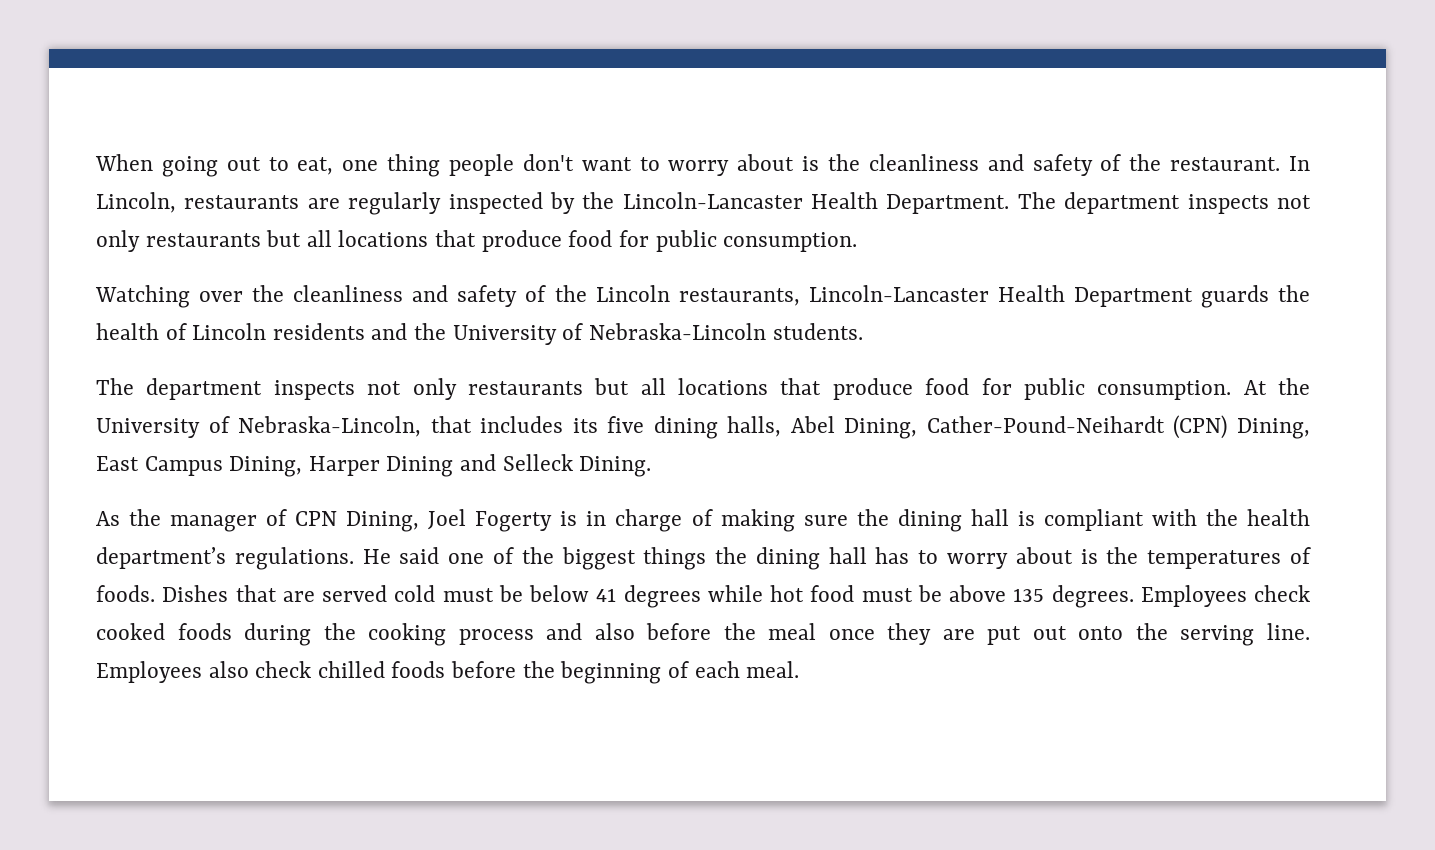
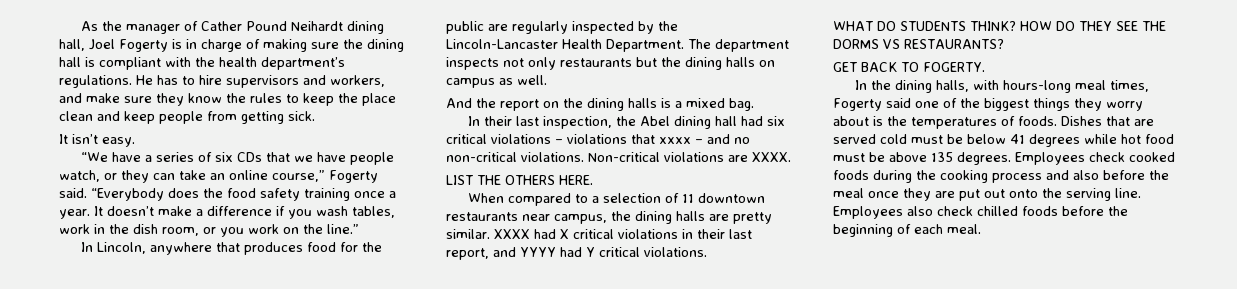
- When going out to eat, one thing people don't want to worry about is the cleanliness and safety of the restaurant. In Lincoln, restaurants are regularly inspected by the Lincoln-Lancaster Health Department. The department inspects not only restaurants but all locations that produce food for public consumption.
- Watching over the cleanliness and safety of the Lincoln restaurants, Lincoln-Lancaster Health Department guards the health of Lincoln residents and the University of Nebraska-Lincoln students.
- The department inspects not only restaurants but all locations that produce food for public consumption. At the University of Nebraska-Lincoln, that includes its five dining halls, Abel Dining, Cather-Pound-Neihardt (CPN) Dining, East Campus Dining, Harper Dining and Selleck Dining.
- As the manager of CPN Dining, Joel Fogerty is in charge of making sure the dining hall is compliant with the health department’s regulations.
+ As the manager of Cather Pound Neihardt dining hall, Joel Fogerty is in charge of making sure the dining hall is compliant with the health department’s regulations.
- He said one of the biggest things the dining hall has to worry about is the temperatures of foods.
+ He has to hire supervisors and workers, and make sure they know the rules to keep the place clean and keep people from getting sick.
+ It isn’t easy.
+ “We have a series of six CDs that we have people watch, or they can take an online course,” Fogerty said. “Everybody does the food safety training once a year. It doesn’t make a difference if you wash tables, work in the dish room, or you work on the line.”
+ In Lincoln, anywhere that produces food for the public are regularly inspected by the Lincoln-Lancaster Health Department. The department inspects not only restaurants but the dining halls on campus as well.
+ And the report on the dining halls is a mixed bag.
+ In their last inspection, the Abel dining hall had six critical violations – violations that xxxx – and no non-critical violations. Non-critical violations are XXXX.
+ LIST THE OTHERS HERE.
+ When compared to a selection of 11 downtown restaurants near campus, the dining halls are pretty similar. XXXX had X critical violations in their last report, and YYYY had Y critical violations.
+ WHAT DO STUDENTS THINK? HOW DO THEY SEE THE DORMS VS RESTAURANTS?
+ GET BACK TO FOGERTY.
+ In the dining halls, with hours-long meal times, Fogerty said one of the biggest things they worry about is the temperatures of foods.

